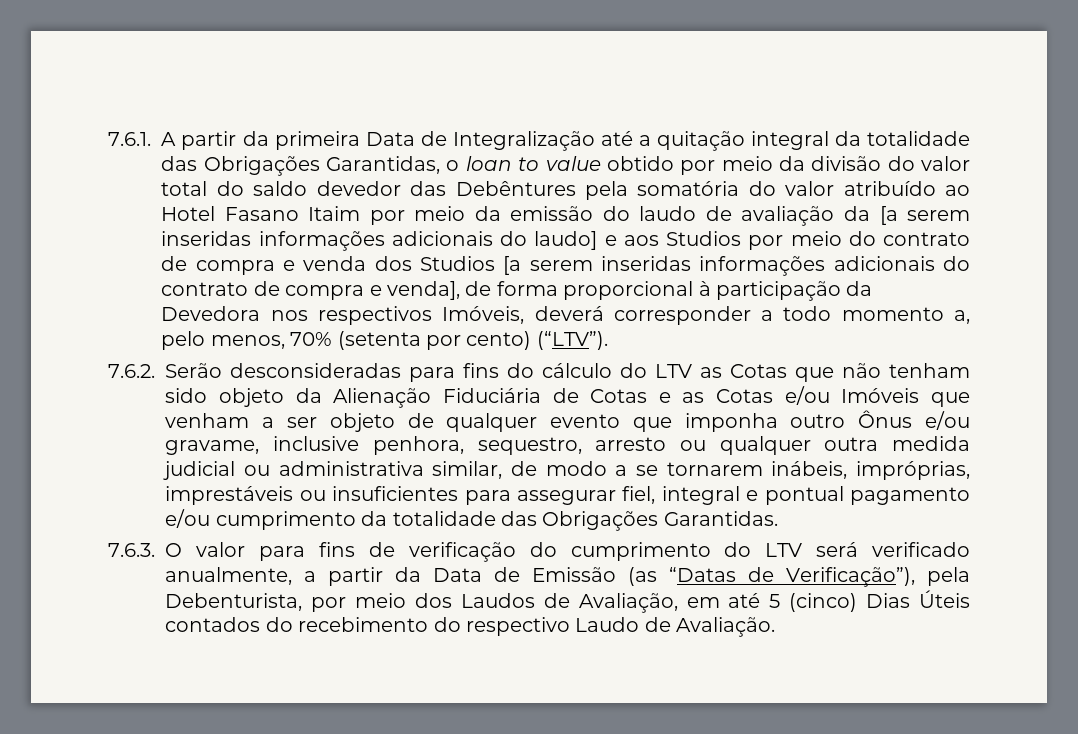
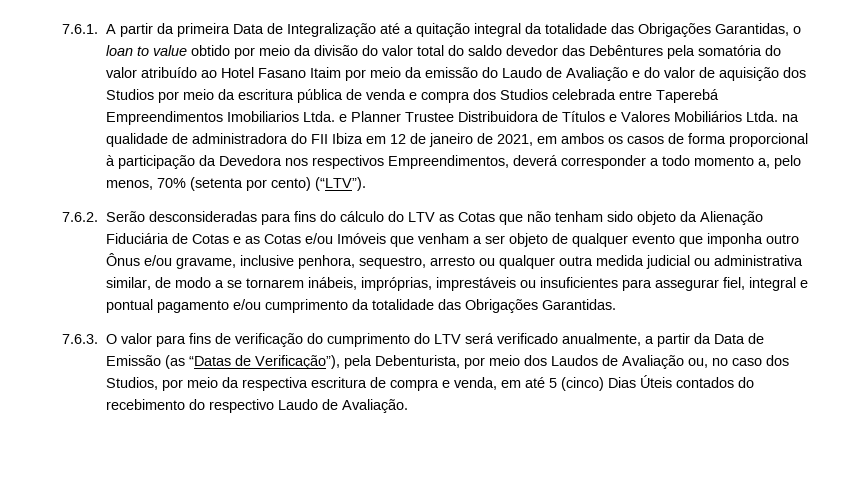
- 7.6.1. A partir da primeira Data de Integralização até a quitação integral da totalidade das Obrigações Garantidas, o loan to value obtido por meio da divisão do valor total do saldo devedor das Debêntures pela somatória do valor atribuído ao Hotel Fasano Itaim por meio da emissão do laudo de avaliação da [a serem inseridas informações adicionais do laudo] e aos Studios por meio do contrato de compra e venda dos Studios [a serem inseridas informações adicionais do contrato de compra e venda], de forma proporcional à participação da Devedora nos respectivos Imóveis, deverá corresponder a todo momento a, pelo menos, 70% (setenta por cento) (“LTV”).
+ 7.6.1. A partir da primeira Data de Integralização até a quitação integral da totalidade das Obrigações Garantidas, o loan to value obtido por meio da divisão do valor total do saldo devedor das Debêntures pela somatória do valor atribuído ao Hotel Fasano Itaim por meio da emissão do Laudo de Avaliação e do valor de aquisição dos Studios por meio da escritura pública de venda e compra dos Studios celebrada entre Taperebá Empreendimentos Imobiliarios Ltda. e Planner Trustee Distribuidora de Títulos e Valores Mobiliários Ltda. na qualidade de administradora do FII Ibiza em 12 de janeiro de 2021, em ambos os casos de forma proporcional à participação da Devedora nos respectivos Empreendimentos, deverá corresponder a todo momento a, pelo menos, 70% (setenta por cento) (“LTV”).
- 7.6.3. O valor para fins de verificação do cumprimento do LTV será verificado anualmente, a partir da Data de Emissão (as “Datas de Verificação”), pela Debenturista, por meio dos Laudos de Avaliação, em até 5 (cinco) Dias Úteis contados do recebimento do respectivo Laudo de Avaliação.
+ 7.6.3. O valor para fins de verificação do cumprimento do LTV será verificado anualmente, a partir da Data de Emissão (as “Datas de Verificação”), pela Debenturista, por meio dos Laudos de Avaliação ou, no caso dos Studios, por meio da respectiva escritura de compra e venda, em até 5 (cinco) Dias Úteis contados do recebimento do respectivo Laudo de Avaliação.

